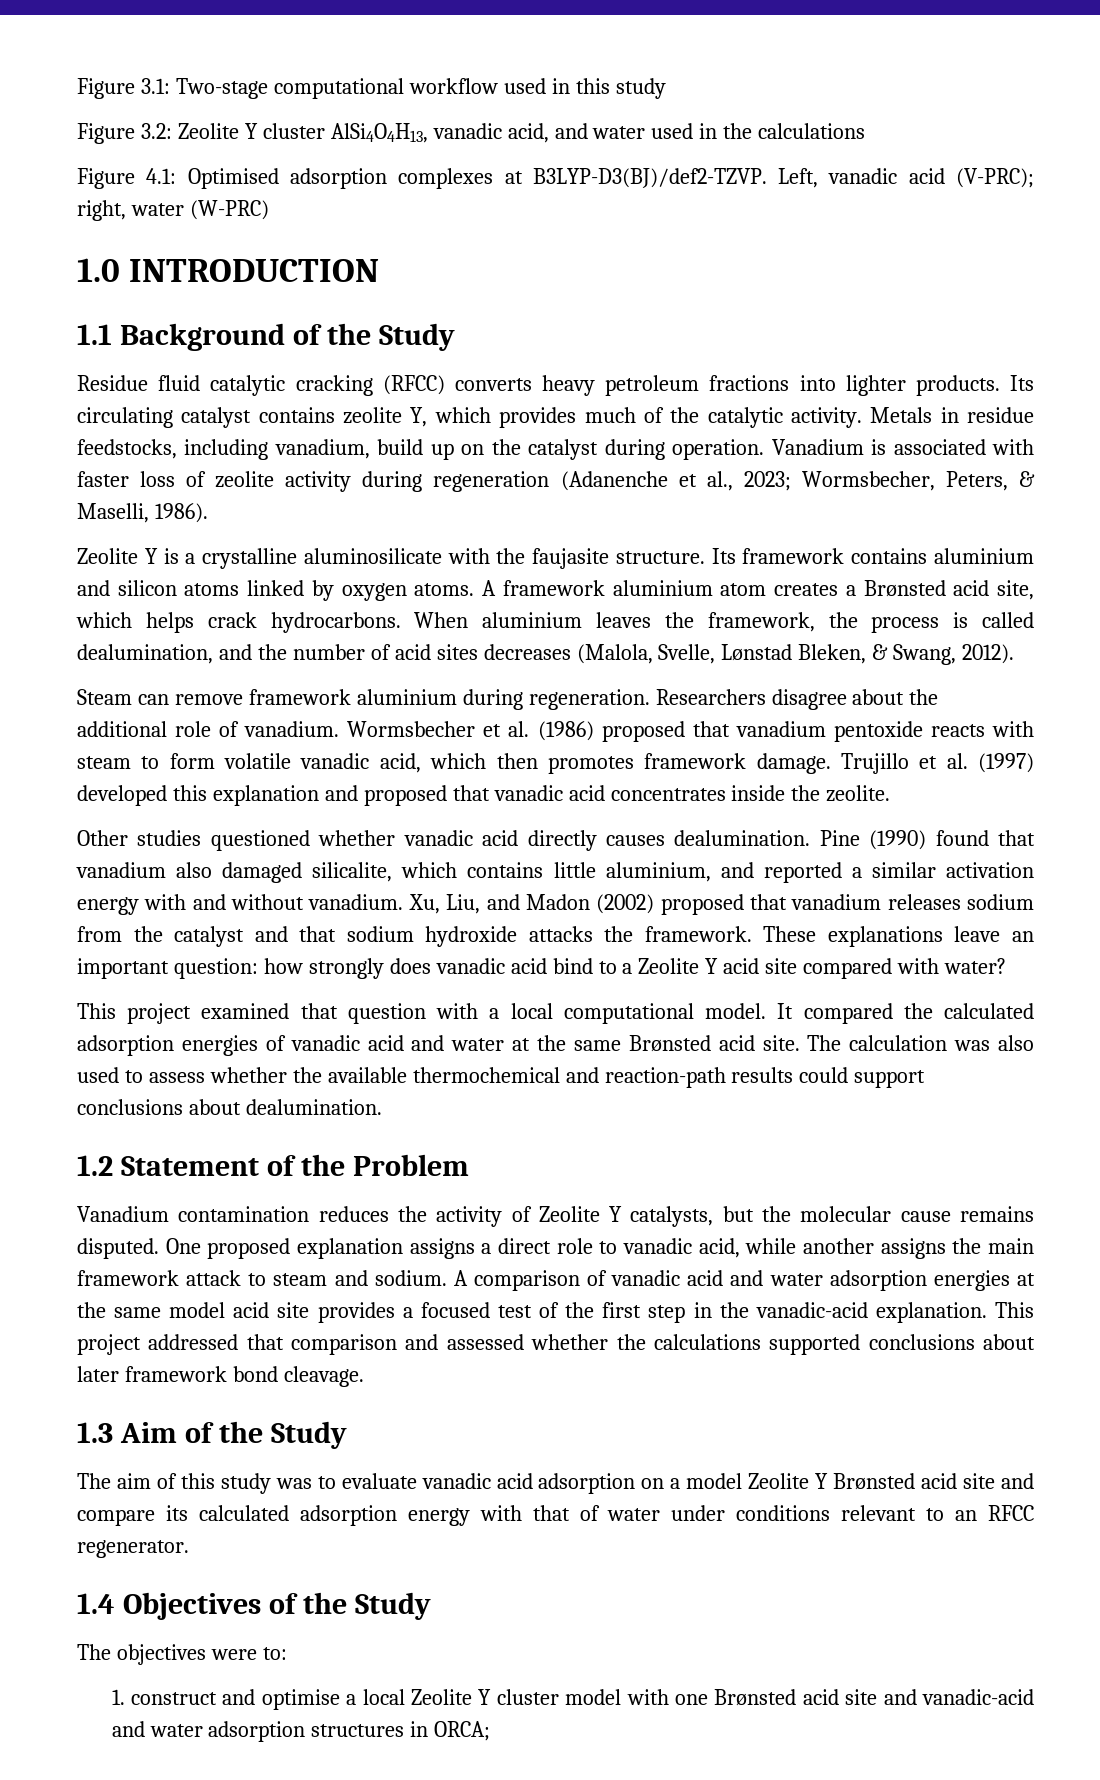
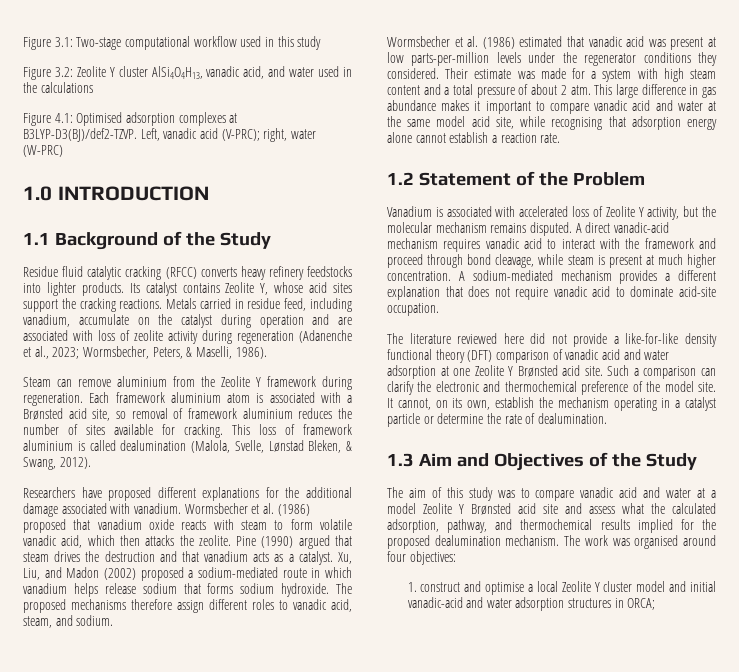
- Residue fluid catalytic cracking (RFCC) converts heavy petroleum fractions into lighter products.
+ Residue fluid catalytic cracking (RFCC) converts heavy refinery feedstocks into lighter products.
- Its circulating catalyst contains zeolite Y, which provides much of the catalytic activity. Metals in residue feedstocks, including vanadium, build up on the catalyst during operation. Vanadium is associated with faster loss of zeolite activity during regeneration (Adanenche et al., 2023; Wormsbecher, Peters, & Maselli, 1986).
+ Its catalyst contains Zeolite Y, whose acid sites support the cracking reactions. Metals carried in residue feed, including vanadium, accumulate on the catalyst during operation and are associated with loss of zeolite activity during regeneration (Adanenche et al., 2023; Wormsbecher, Peters, & Maselli, 1986).
- Zeolite Y is a crystalline aluminosilicate with the faujasite structure. Its framework contains aluminium and silicon atoms linked by oxygen atoms. A framework aluminium atom creates a Brønsted acid site, which helps crack hydrocarbons. When aluminium leaves the framework, the process is called dealumination, and the number of acid sites decreases (Malola, Svelle, Lønstad Bleken, & Swang, 2012).
+ Steam can remove aluminium from the Zeolite Y framework during regeneration. Each framework aluminium atom is associated with a Brønsted acid site, so removal of framework aluminium reduces the number of sites available for cracking. This loss of framework aluminium is called dealumination (Malola, Svelle, Lønstad Bleken, & Swang, 2012).
- Steam can remove framework aluminium during regeneration. Researchers disagree about the additional role of vanadium.
+ Researchers have proposed different explanations for the additional damage associated with vanadium.
- Wormsbecher et al. (1986) proposed that vanadium pentoxide reacts with steam to form volatile vanadic acid, which then promotes framework damage. Trujillo et al. (1997) developed this explanation and proposed that vanadic acid concentrates inside the zeolite.
- Other studies questioned whether vanadic acid directly causes dealumination. Pine (1990) found that vanadium also damaged silicalite, which contains little aluminium, and reported a similar activation energy with and without vanadium.
+ Wormsbecher et al. (1986) proposed that vanadium oxide reacts with steam to form volatile vanadic acid, which then attacks the zeolite. Pine (1990) argued that steam drives the destruction and that vanadium acts as a catalyst.
- Xu, Liu, and Madon (2002) proposed that vanadium releases sodium from the catalyst and that sodium hydroxide attacks the framework. These explanations leave an important question: how strongly does vanadic acid bind to a Zeolite Y acid site compared with water?
- This project examined that question with a local computational model. It compared the calculated adsorption energies of vanadic acid and water at the same Brønsted acid site. The calculation was also used to assess whether the available thermochemical and reaction-path results could support conclusions about dealumination.
+ Xu, Liu, and Madon (2002) proposed a sodium-mediated route in which vanadium helps release sodium that forms sodium hydroxide. The proposed mechanisms therefore assign different roles to vanadic acid, steam, and sodium.
+ Wormsbecher et al. (1986) estimated that vanadic acid was present at low parts-per-million levels under the regenerator conditions they considered. Their estimate was made for a system with high steam content and a total pressure of about 2 atm. This large difference in gas abundance makes it important to compare vanadic acid and water at the same model acid site, while recognising that adsorption energy alone cannot establish a reaction rate.
- Vanadium contamination reduces the activity of Zeolite Y catalysts, but the molecular cause remains disputed.
+ Vanadium is associated with accelerated loss of Zeolite Y activity, but the molecular mechanism remains disputed.
- One proposed explanation assigns a direct role to vanadic acid, while another assigns the main framework attack to steam and sodium. A comparison of vanadic acid and water adsorption energies at the same model acid site provides a focused test of the first step in the vanadic-acid explanation. This project addressed that comparison and assessed whether the calculations supported conclusions about later framework bond cleavage.
+ A direct vanadic-acid mechanism requires vanadic acid to interact with the framework and proceed through bond cleavage, while steam is present at much higher concentration. A sodium-mediated mechanism provides a different explanation that does not require vanadic acid to dominate acid-site occupation.
+ The literature reviewed here did not provide a like-for-like density functional theory (DFT) comparison of vanadic acid and water adsorption at one Zeolite Y Brønsted acid site. Such a comparison can clarify the electronic and thermochemical preference of the model site. It cannot, on its own, establish the mechanism operating in a catalyst particle or determine the rate of dealumination.
- 1.3 Aim of the Study
+ 1.3 Aim and Objectives of the Study
- The aim of this study was to evaluate vanadic acid adsorption on a model Zeolite Y Brønsted acid site and compare its calculated adsorption energy with that of water under conditions relevant to an RFCC regenerator.
- 1.4 Objectives of the Study
- The objectives were to:
+ The aim of this study was to compare vanadic acid and water at a model Zeolite Y Brønsted acid site and assess what the calculated adsorption, pathway, and thermochemical results implied for the proposed dealumination mechanism. The work was organised around four objectives:
- 1. construct and optimise a local Zeolite Y cluster model with one Brønsted acid site and vanadic-acid and water adsorption structures in ORCA;
+ 1. construct and optimise a local Zeolite Y cluster model and initial vanadic-acid and water adsorption structures in ORCA;

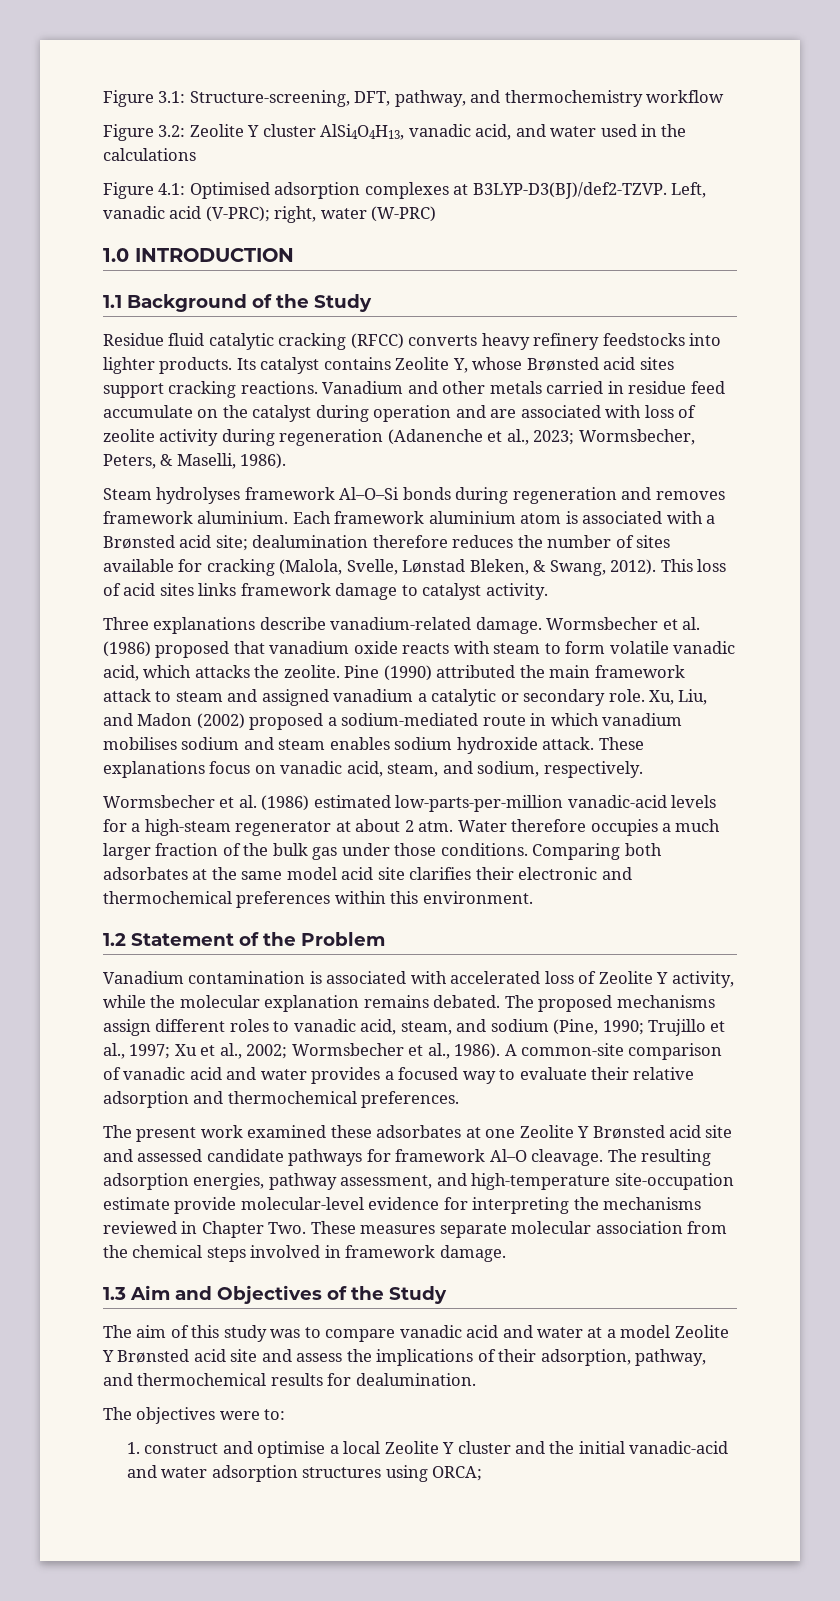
- Figure 3.1: Two-stage computational workflow used in this study
+ Figure 3.1: Structure-screening, DFT, pathway, and thermochemistry workflow
- Its catalyst contains Zeolite Y, whose acid sites support the cracking reactions.
+ Its catalyst contains Zeolite Y, whose Brønsted acid sites support cracking reactions.
- Metals carried in residue feed, including vanadium, accumulate on the catalyst during operation and are associated with loss of zeolite activity during regeneration (Adanenche et al., 2023; Wormsbecher, Peters, & Maselli, 1986).
+ Vanadium and other metals carried in residue feed accumulate on the catalyst during operation and are associated with loss of zeolite activity during regeneration (Adanenche et al., 2023; Wormsbecher, Peters, & Maselli, 1986).
- Steam can remove aluminium from the Zeolite Y framework during regeneration.
+ Steam hydrolyses framework Al–O–Si bonds during regeneration and removes framework aluminium.
- Each framework aluminium atom is associated with a Brønsted acid site, so removal of framework aluminium reduces the number of sites available for cracking. This loss of framework aluminium is called dealumination (Malola, Svelle, Lønstad Bleken, & Swang, 2012).
- Researchers have proposed different explanations for the additional damage associated with vanadium.
+ Each framework aluminium atom is associated with a Brønsted acid site; dealumination therefore reduces the number of sites available for cracking (Malola, Svelle, Lønstad Bleken, & Swang, 2012). This loss of acid sites links framework damage to catalyst activity.
+ Three explanations describe vanadium-related damage.
- Wormsbecher et al. (1986) proposed that vanadium oxide reacts with steam to form volatile vanadic acid, which then attacks the zeolite.
+ Wormsbecher et al. (1986) proposed that vanadium oxide reacts with steam to form volatile vanadic acid, which attacks the zeolite.
- Pine (1990) argued that steam drives the destruction and that vanadium acts as a catalyst.
+ Pine (1990) attributed the main framework attack to steam and assigned vanadium a catalytic or secondary role.
- Xu, Liu, and Madon (2002) proposed a sodium-mediated route in which vanadium helps release sodium that forms sodium hydroxide. The proposed mechanisms therefore assign different roles to vanadic acid, steam, and sodium.
+ Xu, Liu, and Madon (2002) proposed a sodium-mediated route in which vanadium mobilises sodium and steam enables sodium hydroxide attack. These explanations focus on vanadic acid, steam, and sodium, respectively.
- Wormsbecher et al. (1986) estimated that vanadic acid was present at low parts-per-million levels under the regenerator conditions they considered. Their estimate was made for a system with high steam content and a total pressure of about 2 atm. This large difference in gas abundance makes it important to compare vanadic acid and water at the same model acid site, while recognising that adsorption energy alone cannot establish a reaction rate.
+ Wormsbecher et al. (1986) estimated low-parts-per-million vanadic-acid levels for a high-steam regenerator at about 2 atm. Water therefore occupies a much larger fraction of the bulk gas under those conditions. Comparing both adsorbates at the same model acid site clarifies their electronic and thermochemical preferences within this environment.
- Vanadium is associated with accelerated loss of Zeolite Y activity, but the molecular mechanism remains disputed. A direct vanadic-acid mechanism requires vanadic acid to interact with the framework and proceed through bond cleavage, while steam is present at much higher concentration. A sodium-mediated mechanism provides a different explanation that does not require vanadic acid to dominate acid-site occupation.
- The literature reviewed here did not provide a like-for-like density functional theory (DFT) comparison of vanadic acid and water adsorption at one Zeolite Y Brønsted acid site. Such a comparison can clarify the electronic and thermochemical preference of the model site. It cannot, on its own, establish the mechanism operating in a catalyst particle or determine the rate of dealumination.
+ Vanadium contamination is associated with accelerated loss of Zeolite Y activity, while the molecular explanation remains debated. The proposed mechanisms assign different roles to vanadic acid, steam, and sodium (Pine, 1990; Trujillo et al., 1997; Xu et al., 2002; Wormsbecher et al., 1986). A common-site comparison of vanadic acid and water provides a focused way to evaluate their relative adsorption and thermochemical preferences.
+ The present work examined these adsorbates at one Zeolite Y Brønsted acid site and assessed candidate pathways for framework Al–O cleavage. The resulting adsorption energies, pathway assessment, and high-temperature site-occupation estimate provide molecular-level evidence for interpreting the mechanisms reviewed in Chapter Two. These measures separate molecular association from the chemical steps involved in framework damage.
- The aim of this study was to compare vanadic acid and water at a model Zeolite Y Brønsted acid site and assess what the calculated adsorption, pathway, and thermochemical results implied for the proposed dealumination mechanism. The work was organised around four objectives:
+ The aim of this study was to compare vanadic acid and water at a model Zeolite Y Brønsted acid site and assess the implications of their adsorption, pathway, and thermochemical results for dealumination.
+ The objectives were to:
- 1. construct and optimise a local Zeolite Y cluster model and initial vanadic-acid and water adsorption structures in ORCA;
+ 1. construct and optimise a local Zeolite Y cluster and the initial vanadic-acid and water adsorption structures using ORCA;

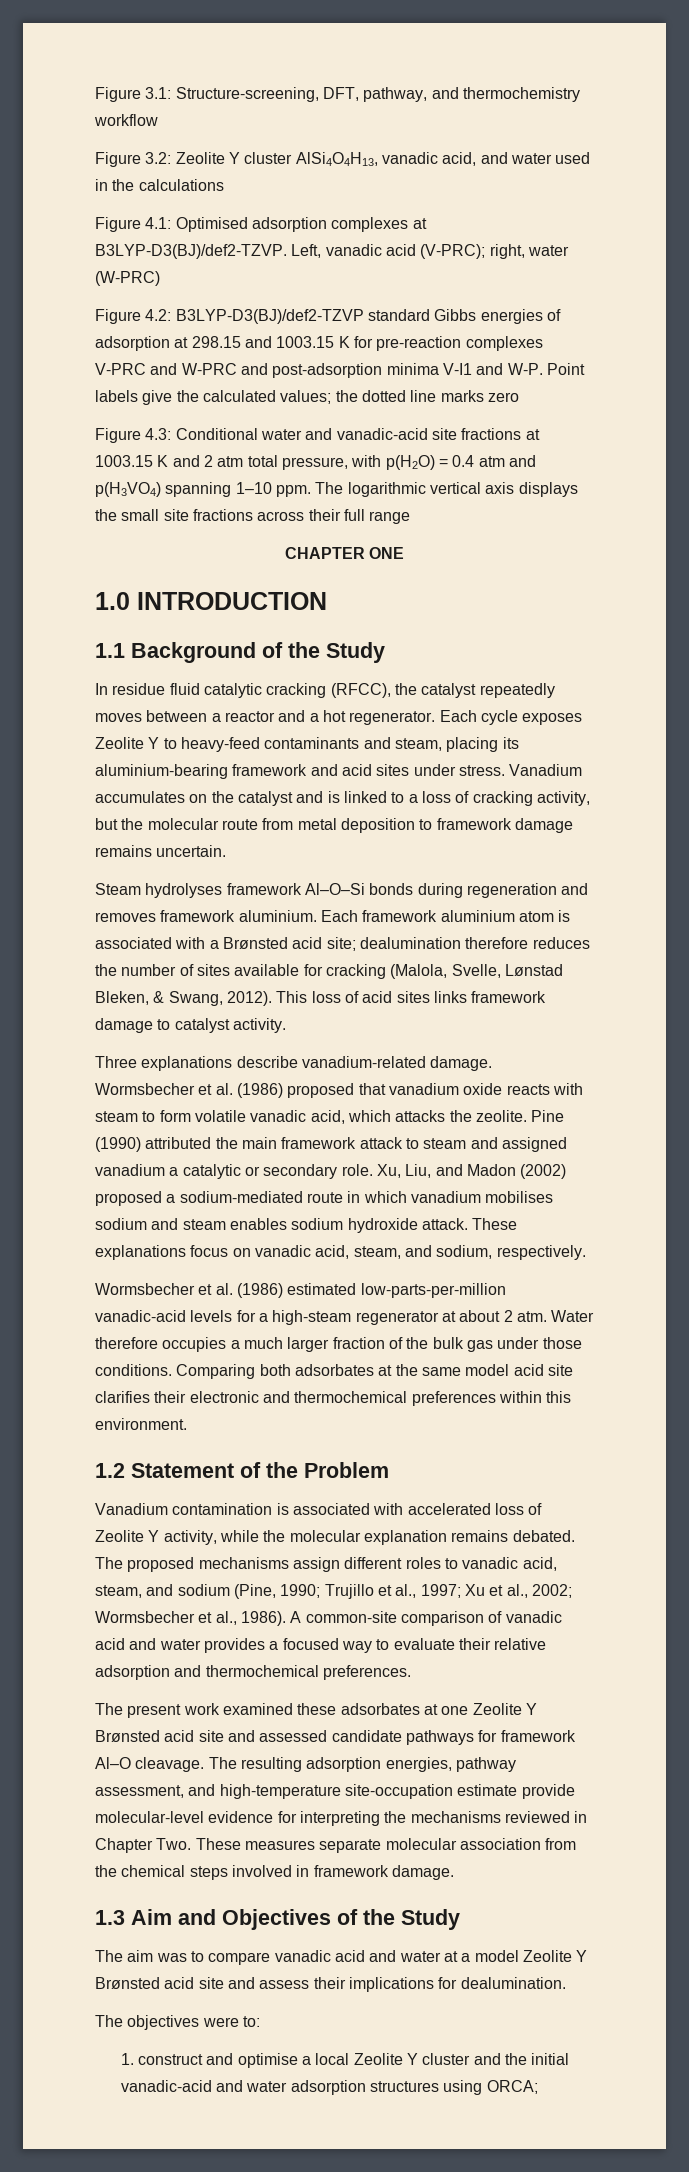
+ Figure 4.2: B3LYP-D3(BJ)/def2-TZVP standard Gibbs energies of adsorption at 298.15 and 1003.15 K for pre-reaction complexes V-PRC and W-PRC and post-adsorption minima V-I1 and W-P. Point labels give the calculated values; the dotted line marks zero
+ Figure 4.3: Conditional water and vanadic-acid site fractions at 1003.15 K and 2 atm total pressure, with p(H2O) = 0.4 atm and p(H3VO4) spanning 1–10 ppm. The logarithmic vertical axis displays the small site fractions across their full range
+ CHAPTER ONE
- Residue fluid catalytic cracking (RFCC) converts heavy refinery feedstocks into lighter products. Its catalyst contains Zeolite Y, whose Brønsted acid sites support cracking reactions. Vanadium and other metals carried in residue feed accumulate on the catalyst during operation and are associated with loss of zeolite activity during regeneration (Adanenche et al., 2023; Wormsbecher, Peters, & Maselli, 1986).
+ In residue fluid catalytic cracking (RFCC), the catalyst repeatedly moves between a reactor and a hot regenerator. Each cycle exposes Zeolite Y to heavy-feed contaminants and steam, placing its aluminium-bearing framework and acid sites under stress. Vanadium accumulates on the catalyst and is linked to a loss of cracking activity, but the molecular route from metal deposition to framework damage remains uncertain.
- The aim of this study was to compare vanadic acid and water at a model Zeolite Y Brønsted acid site and assess the implications of their adsorption, pathway, and thermochemical results for dealumination.
+ The aim was to compare vanadic acid and water at a model Zeolite Y Brønsted acid site and assess their implications for dealumination.

